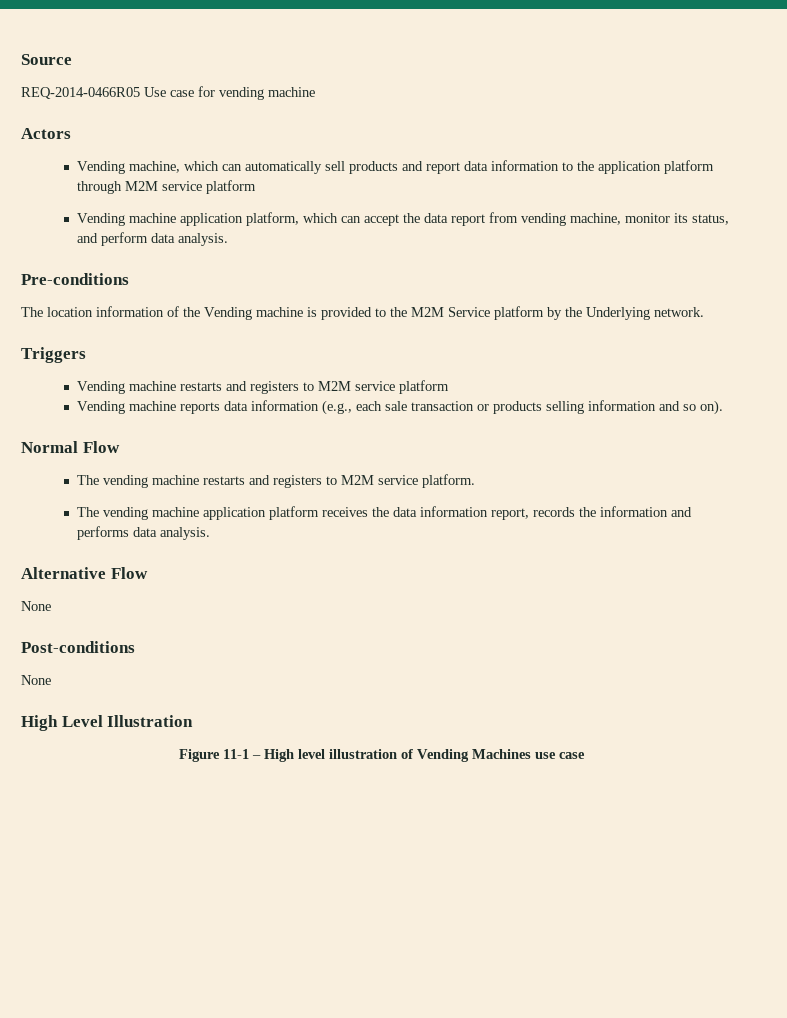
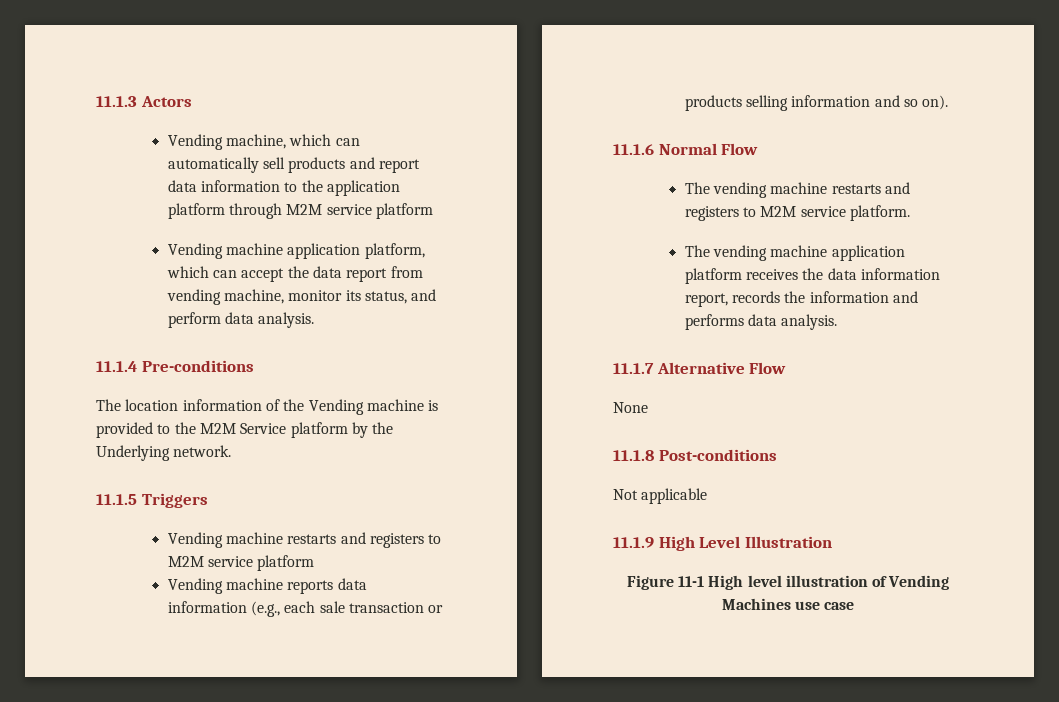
- Source
- REQ-2014-0466R05 Use case for vending machine
- Actors
+ 11.1.3 Actors
- Pre-conditions
+ 11.1.4 Pre-conditions
- Triggers
+ 11.1.5 Triggers
- Normal Flow
+ 11.1.6 Normal Flow
- Alternative Flow
+ 11.1.7 Alternative Flow
- Post-conditions
- None
- High Level Illustration
+ 11.1.8 Post-conditions
+ Not applicable
+ 11.1.9 High Level Illustration
- Figure 11-1 – High level illustration of Vending Machines use case
+ Figure 11-1 High level illustration of Vending Machines use case

